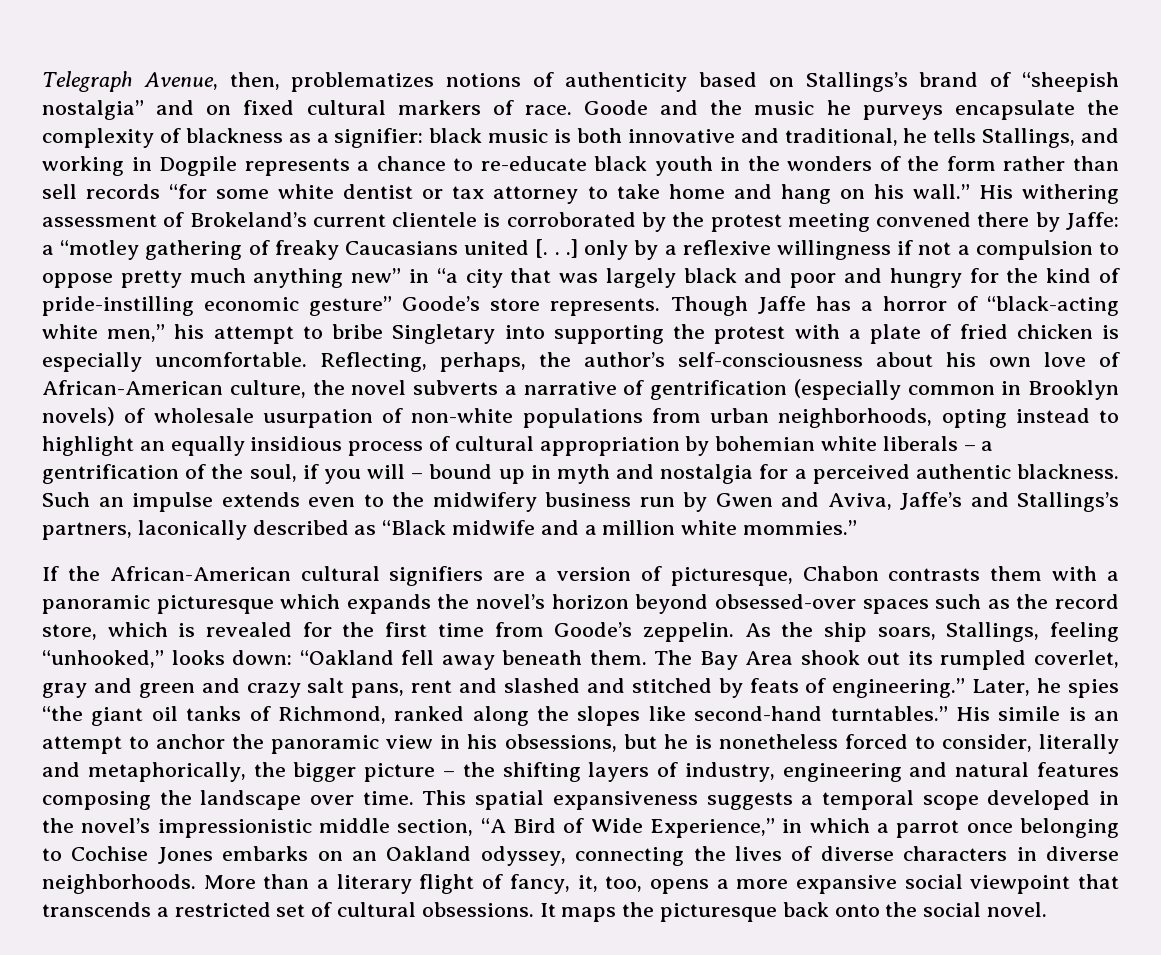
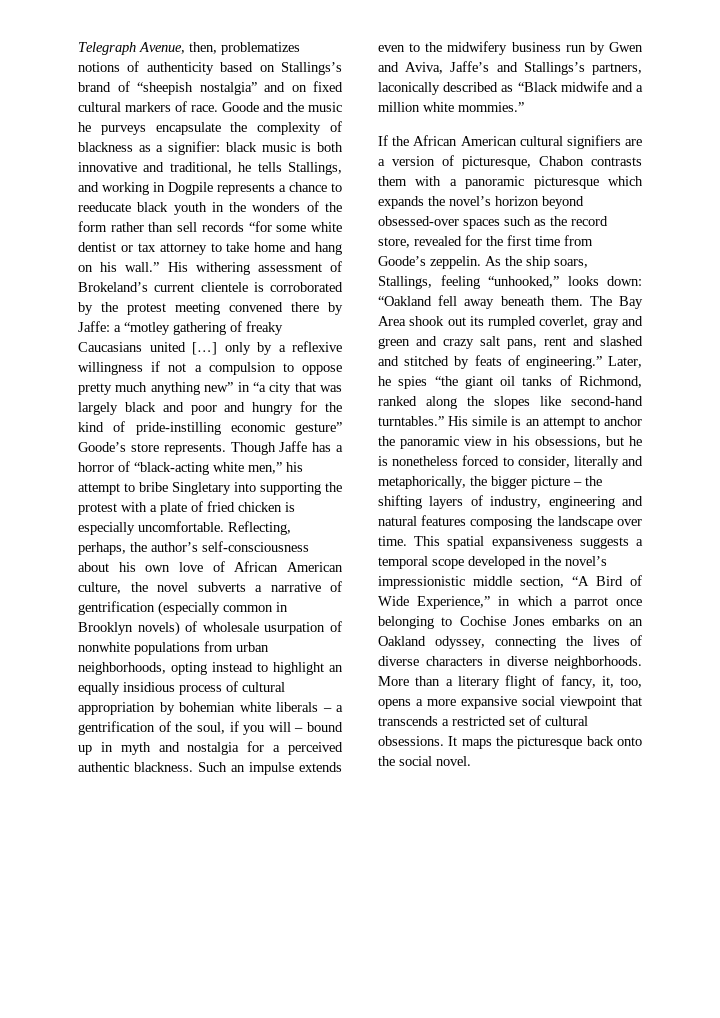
- Goode and the music he purveys encapsulate the complexity of blackness as a signifier: black music is both innovative and traditional, he tells Stallings, and working in Dogpile represents a chance to re-educate black youth in the wonders of the form rather than sell records “for some white dentist or tax attorney to take home and hang on his wall.”
+ Goode and the music he purveys encapsulate the complexity of blackness as a signifier: black music is both innovative and traditional, he tells Stallings, and working in Dogpile represents a chance to reeducate black youth in the wonders of the form rather than sell records “for some white dentist or tax attorney to take home and hang on his wall.”
- His withering assessment of Brokeland’s current clientele is corroborated by the protest meeting convened there by Jaffe: a “motley gathering of freaky Caucasians united [. . .] only by a reflexive willingness if not a compulsion to oppose pretty much anything new” in “a city that was largely black and poor and hungry for the kind of pride-instilling economic gesture” Goode’s store represents.
+ His withering assessment of Brokeland’s current clientele is corroborated by the protest meeting convened there by Jaffe: a “motley gathering of freaky Caucasians united […] only by a reflexive willingness if not a compulsion to oppose pretty much anything new” in “a city that was largely black and poor and hungry for the kind of pride-instilling economic gesture” Goode’s store represents.
- Reflecting, perhaps, the author’s self-consciousness about his own love of African-American culture, the novel subverts a narrative of gentrification (especially common in Brooklyn novels) of wholesale usurpation of non-white populations from urban neighborhoods, opting instead to highlight an equally insidious process of cultural appropriation by bohemian white liberals – a gentrification of the soul, if you will – bound up in myth and nostalgia for a perceived authentic blackness.
+ Reflecting, perhaps, the author’s self-consciousness about his own love of African American culture, the novel subverts a narrative of gentrification (especially common in Brooklyn novels) of wholesale usurpation of nonwhite populations from urban neighborhoods, opting instead to highlight an equally insidious process of cultural appropriation by bohemian white liberals – a gentrification of the soul, if you will – bound up in myth and nostalgia for a perceived authentic blackness.
- If the African-American cultural signifiers are a version of picturesque, Chabon contrasts them with a panoramic picturesque which expands the novel’s horizon beyond obsessed-over spaces such as the record store, which is revealed for the first time from Goode’s zeppelin.
+ If the African American cultural signifiers are a version of picturesque, Chabon contrasts them with a panoramic picturesque which expands the novel’s horizon beyond obsessed-over spaces such as the record store, revealed for the first time from Goode’s zeppelin.

